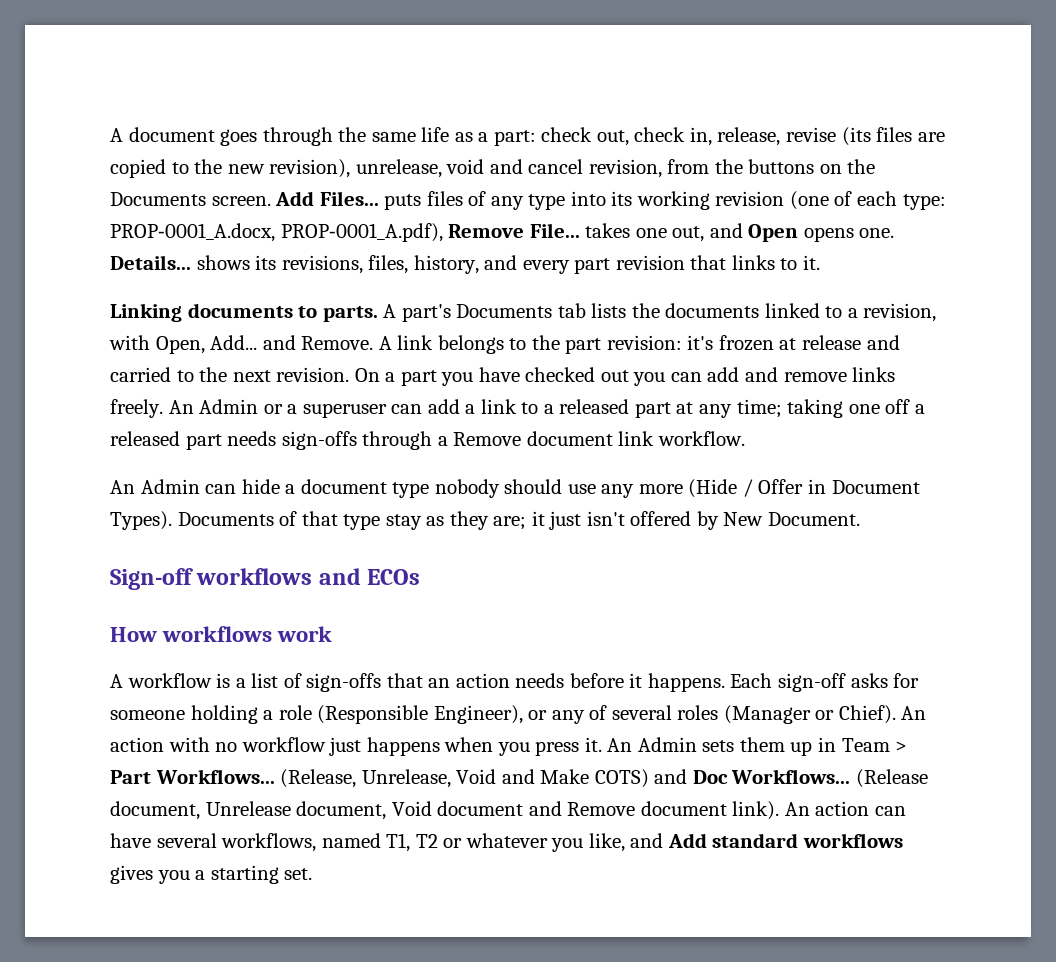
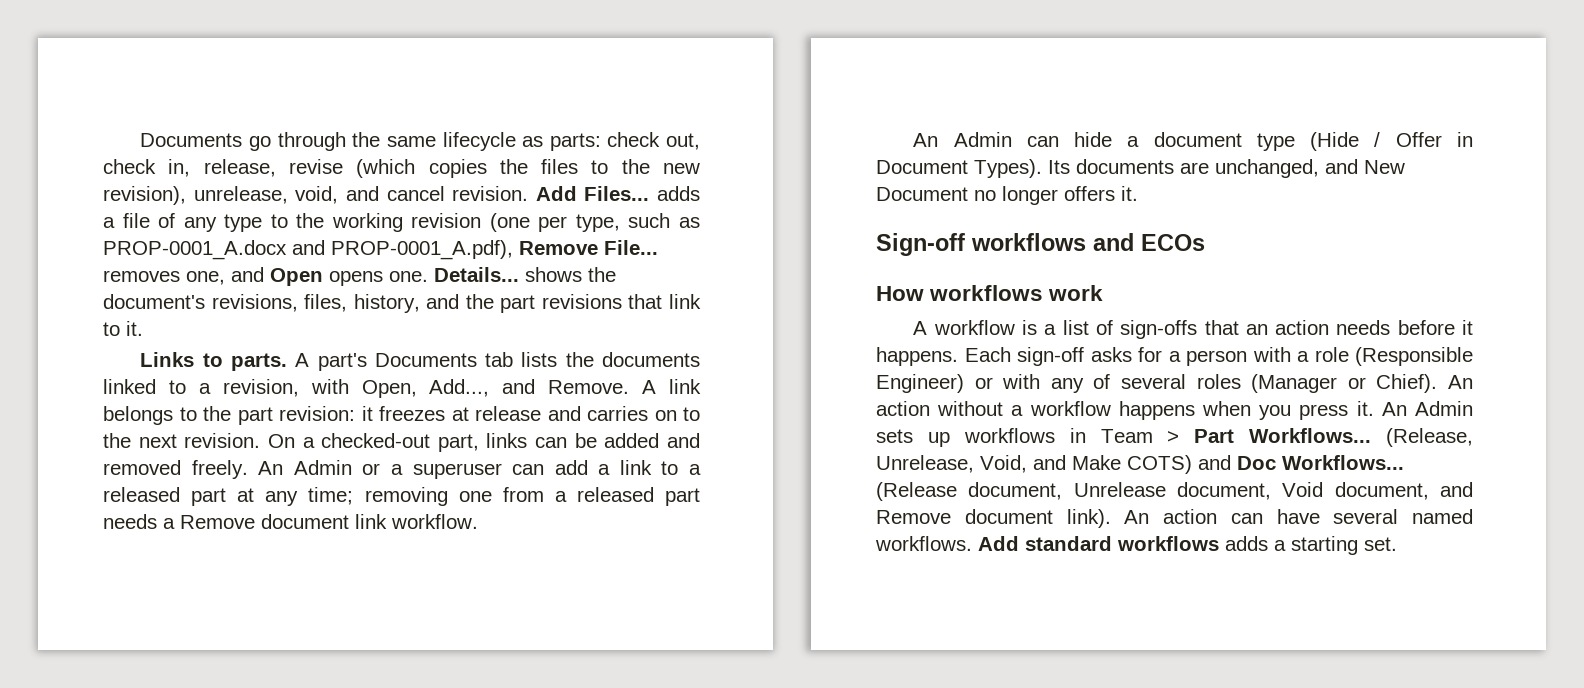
- A document goes through the same life as a part: check out, check in, release, revise (its files are copied to the new revision), unrelease, void and cancel revision, from the buttons on the Documents screen. Add Files... puts files of any type into its working revision (one of each type: PROP‑0001_A.docx, PROP‑0001_A.pdf), Remove File... takes one out, and Open opens one.
+ Documents go through the same lifecycle as parts: check out, check in, release, revise (which copies the files to the new revision), unrelease, void, and cancel revision. Add Files... adds a file of any type to the working revision (one per type, such as PROP‑0001_A.docx and PROP‑0001_A.pdf), Remove File... removes one, and Open opens one.
- Details... shows its revisions, files, history, and every part revision that links to it.
+ Details... shows the document's revisions, files, history, and the part revisions that link to it.
- Linking documents to parts.
+ Links to parts.
- A part's Documents tab lists the documents linked to a revision, with Open, Add... and Remove.
+ A part's Documents tab lists the documents linked to a revision, with Open, Add..., and Remove.
- A link belongs to the part revision: it's frozen at release and carried to the next revision.
+ A link belongs to the part revision: it freezes at release and carries on to the next revision.
- On a part you have checked out you can add and remove links freely.
+ On a checked-out part, links can be added and removed freely.
- An Admin or a superuser can add a link to a released part at any time; taking one off a released part needs sign-offs through a Remove document link workflow.
+ An Admin or a superuser can add a link to a released part at any time; removing one from a released part needs a Remove document link workflow.
- An Admin can hide a document type nobody should use any more (Hide / Offer in Document Types).
+ An Admin can hide a document type (Hide / Offer in Document Types).
- Documents of that type stay as they are; it just isn't offered by New Document.
+ Its documents are unchanged, and New Document no longer offers it.
- Each sign-off asks for someone holding a role (Responsible Engineer), or any of several roles (Manager or Chief).
+ Each sign-off asks for a person with a role (Responsible Engineer) or with any of several roles (Manager or Chief).
- An action with no workflow just happens when you press it.
+ An action without a workflow happens when you press it.
- An Admin sets them up in Team > Part Workflows...
+ An Admin sets up workflows in Team > Part Workflows...
- (Release, Unrelease, Void and Make COTS) and Doc Workflows...
+ (Release, Unrelease, Void, and Make COTS) and Doc Workflows...
- (Release document, Unrelease document, Void document and Remove document link).
+ (Release document, Unrelease document, Void document, and Remove document link).
- An action can have several workflows, named T1, T2 or whatever you like, and Add standard workflows gives you a starting set.
+ An action can have several named workflows. Add standard workflows adds a starting set.

